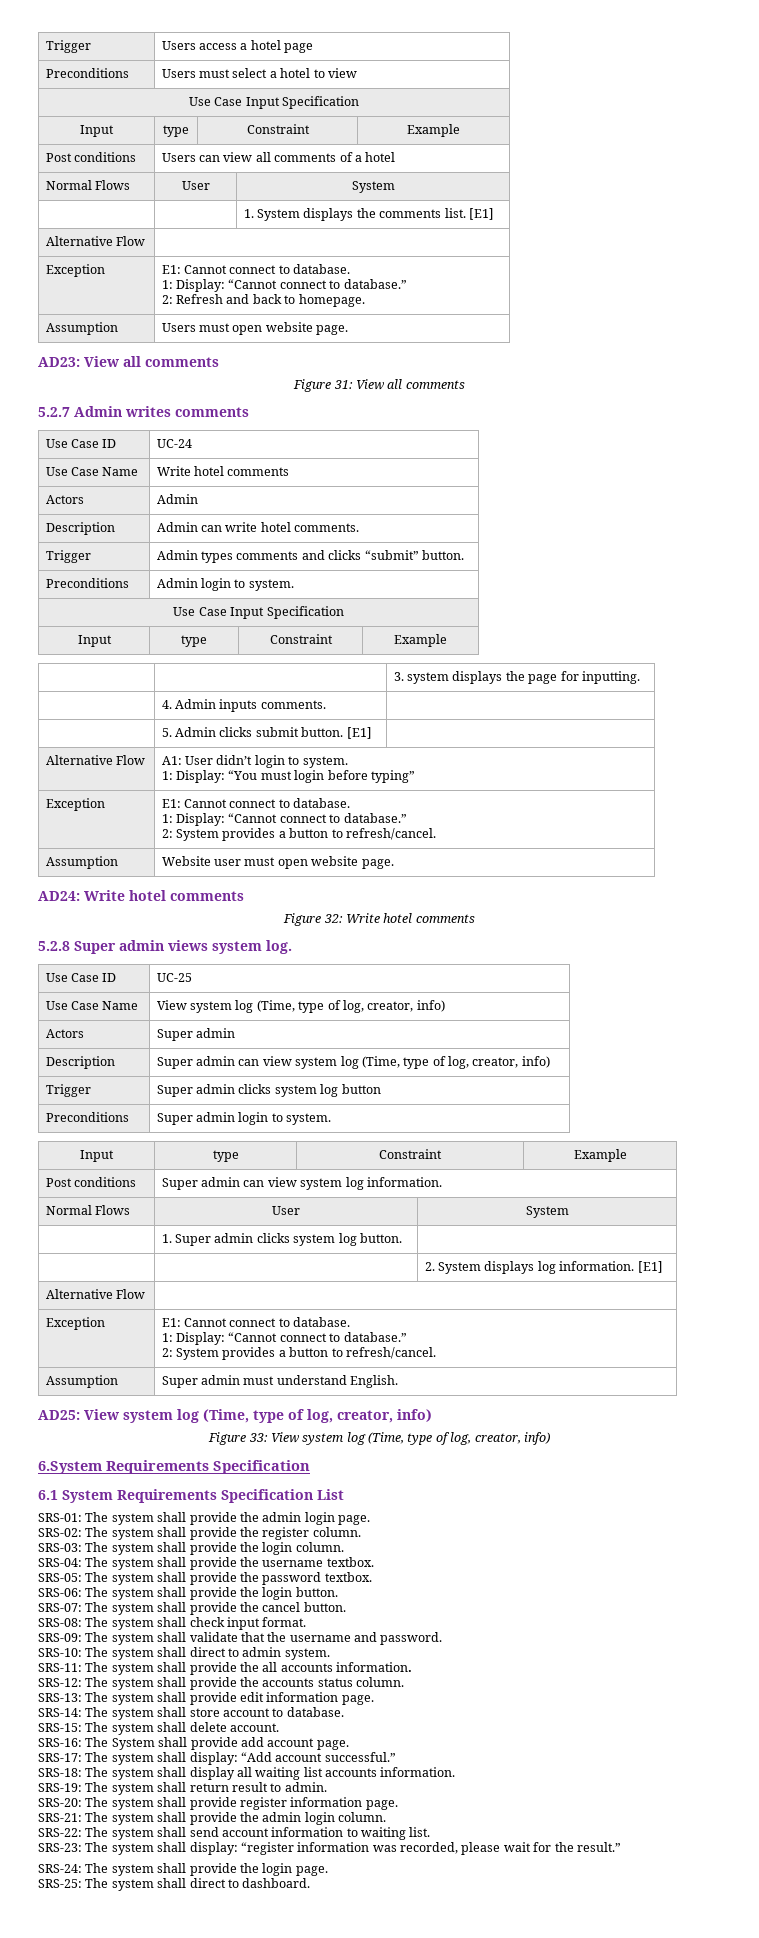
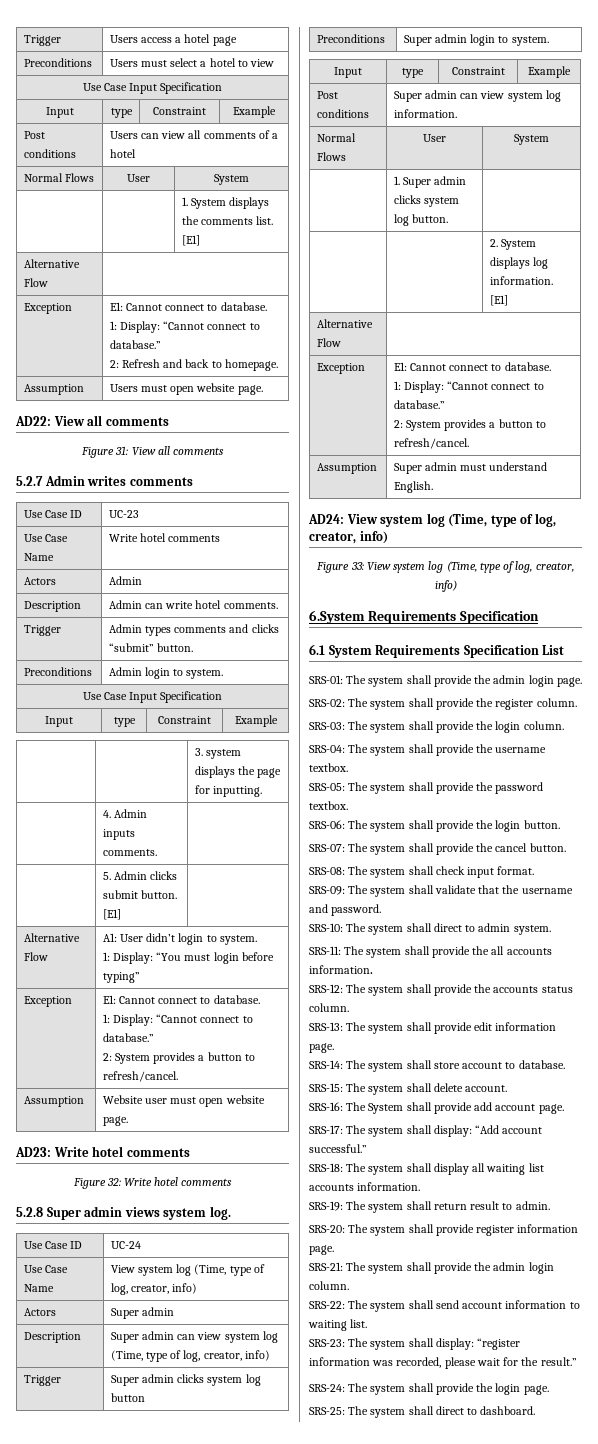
- AD23: View all comments
+ AD22: View all comments
- Use Case ID | UC-24
+ Use Case ID | UC-23
- AD24: Write hotel comments
+ AD23: Write hotel comments
- Use Case ID | UC-25
+ Use Case ID | UC-24
- AD25: View system log (Time, type of log, creator, info)
+ AD24: View system log (Time, type of log, creator, info)

